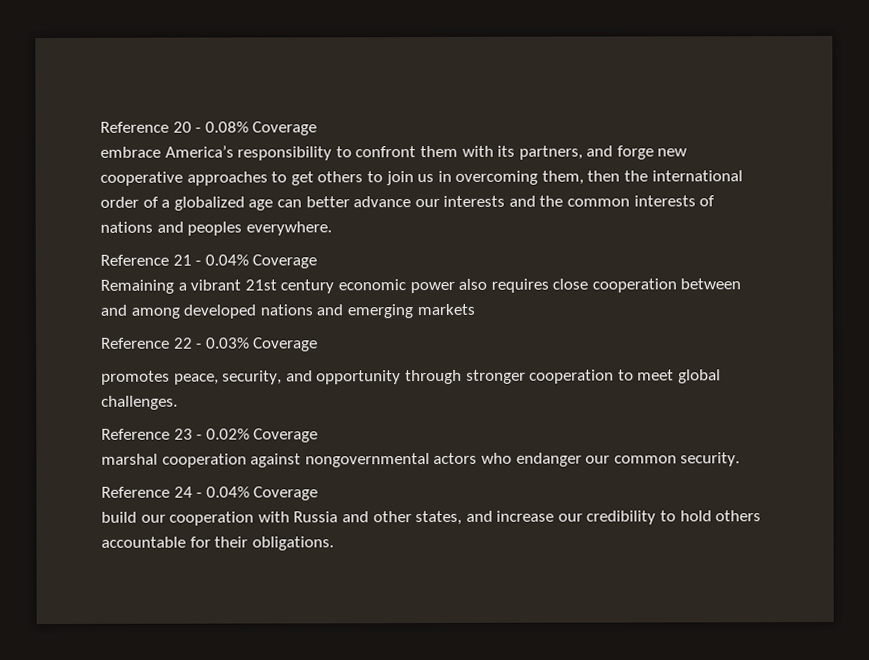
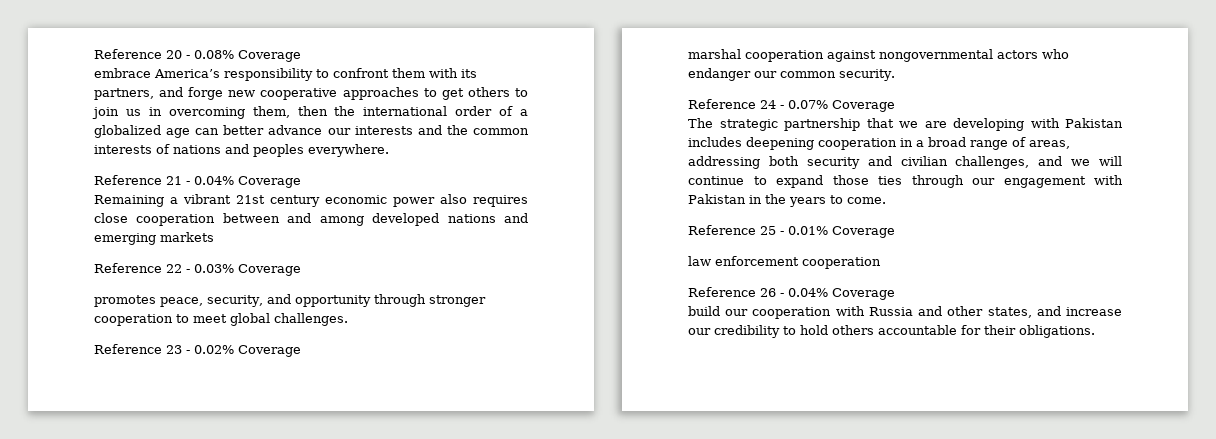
- Reference 24 - 0.04% Coverage
+ Reference 24 - 0.07% Coverage
+ The strategic partnership that we are developing with Pakistan includes deepening cooperation in a broad range of areas, addressing both security and civilian challenges, and we will continue to expand those ties through our engagement with Pakistan in the years to come.
+ Reference 25 - 0.01% Coverage
+ law enforcement cooperation
+ Reference 26 - 0.04% Coverage

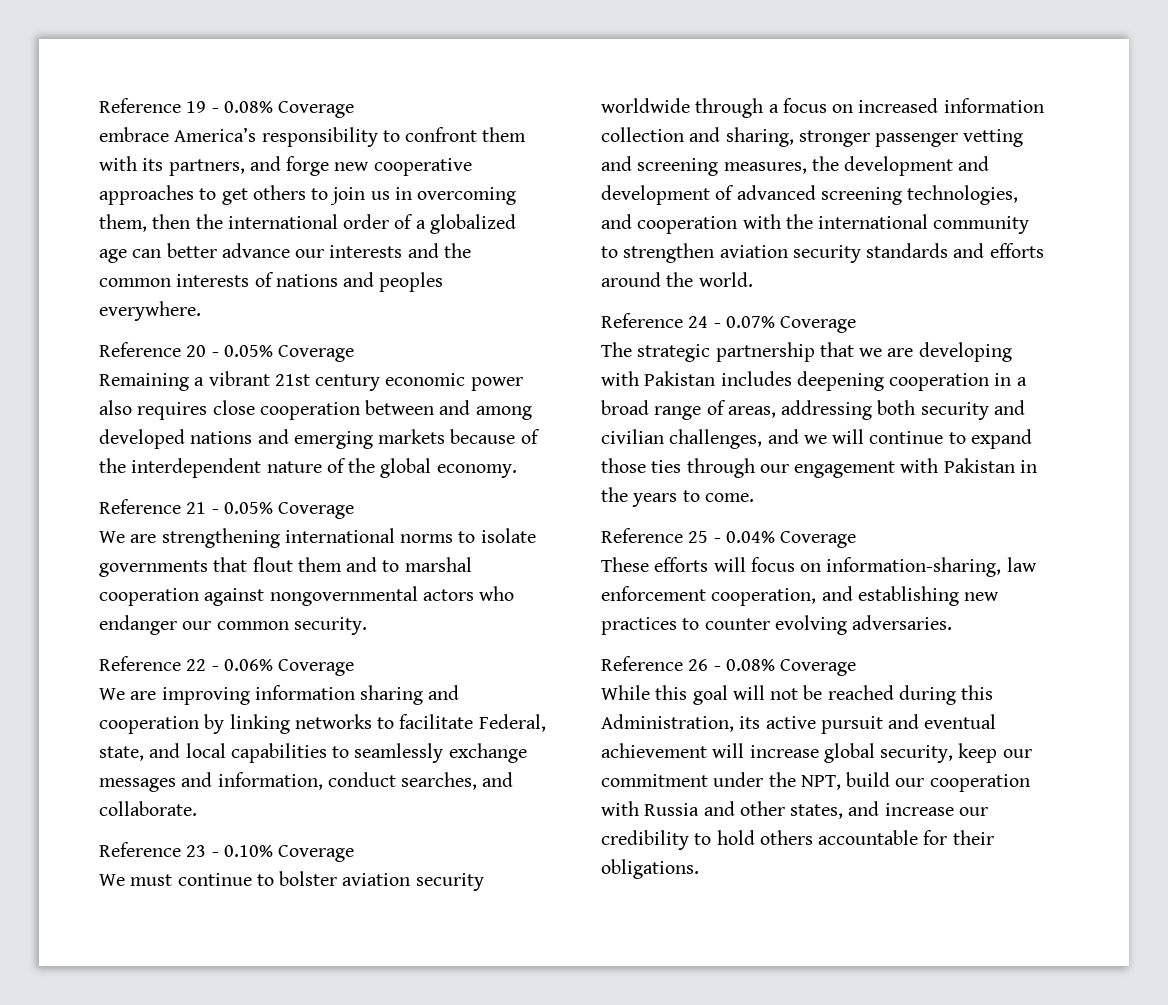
- Reference 20 - 0.08% Coverage
+ Reference 19 - 0.08% Coverage
- Reference 21 - 0.04% Coverage
+ Reference 20 - 0.05% Coverage
- Remaining a vibrant 21st century economic power also requires close cooperation between and among developed nations and emerging markets
- Reference 22 - 0.03% Coverage
- promotes peace, security, and opportunity through stronger cooperation to meet global challenges.
- Reference 23 - 0.02% Coverage
- marshal cooperation against nongovernmental actors who endanger our common security.
+ Remaining a vibrant 21st century economic power also requires close cooperation between and among developed nations and emerging markets because of the interdependent nature of the global economy.
+ Reference 21 - 0.05% Coverage
+ We are strengthening international norms to isolate governments that flout them and to marshal cooperation against nongovernmental actors who endanger our common security.
+ Reference 22 - 0.06% Coverage
+ We are improving information sharing and cooperation by linking networks to facilitate Federal, state, and local capabilities to seamlessly exchange messages and information, conduct searches, and collaborate.
+ Reference 23 - 0.10% Coverage
+ We must continue to bolster aviation security worldwide through a focus on increased information collection and sharing, stronger passenger vetting and screening measures, the development and development of advanced screening technologies, and cooperation with the international community to strengthen aviation security standards and efforts around the world.
- Reference 25 - 0.01% Coverage
- law enforcement cooperation
+ Reference 25 - 0.04% Coverage
+ These efforts will focus on information-sharing, law enforcement cooperation, and establishing new practices to counter evolving adversaries.
- Reference 26 - 0.04% Coverage
- build our cooperation with Russia and other states, and increase our credibility to hold others accountable for their obligations.
+ Reference 26 - 0.08% Coverage
+ While this goal will not be reached during this Administration, its active pursuit and eventual achievement will increase global security, keep our commitment under the NPT, build our cooperation with Russia and other states, and increase our credibility to hold others accountable for their obligations.

